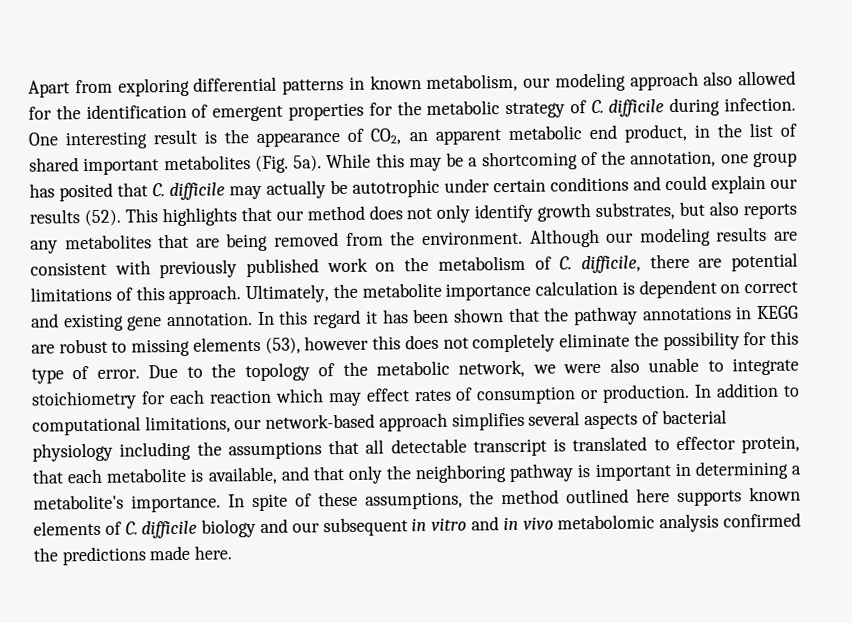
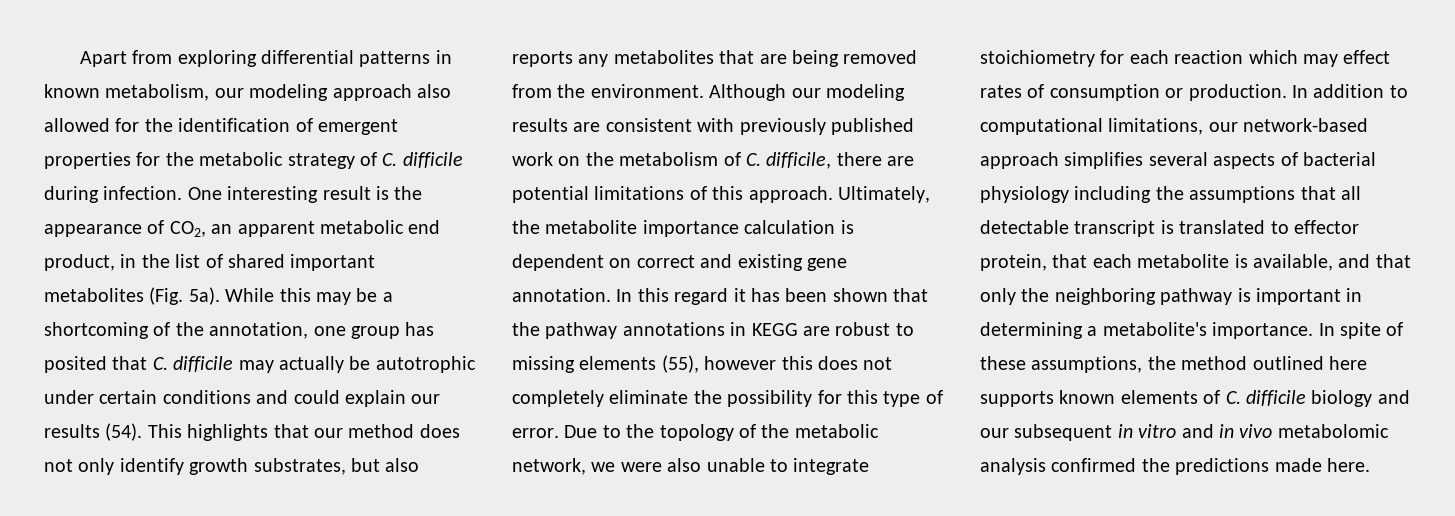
- While this may be a shortcoming of the annotation, one group has posited that C. difficile may actually be autotrophic under certain conditions and could explain our results (52).
+ While this may be a shortcoming of the annotation, one group has posited that C. difficile may actually be autotrophic under certain conditions and could explain our results (54).
- In this regard it has been shown that the pathway annotations in KEGG are robust to missing elements (53), however this does not completely eliminate the possibility for this type of error.
+ In this regard it has been shown that the pathway annotations in KEGG are robust to missing elements (55), however this does not completely eliminate the possibility for this type of error.

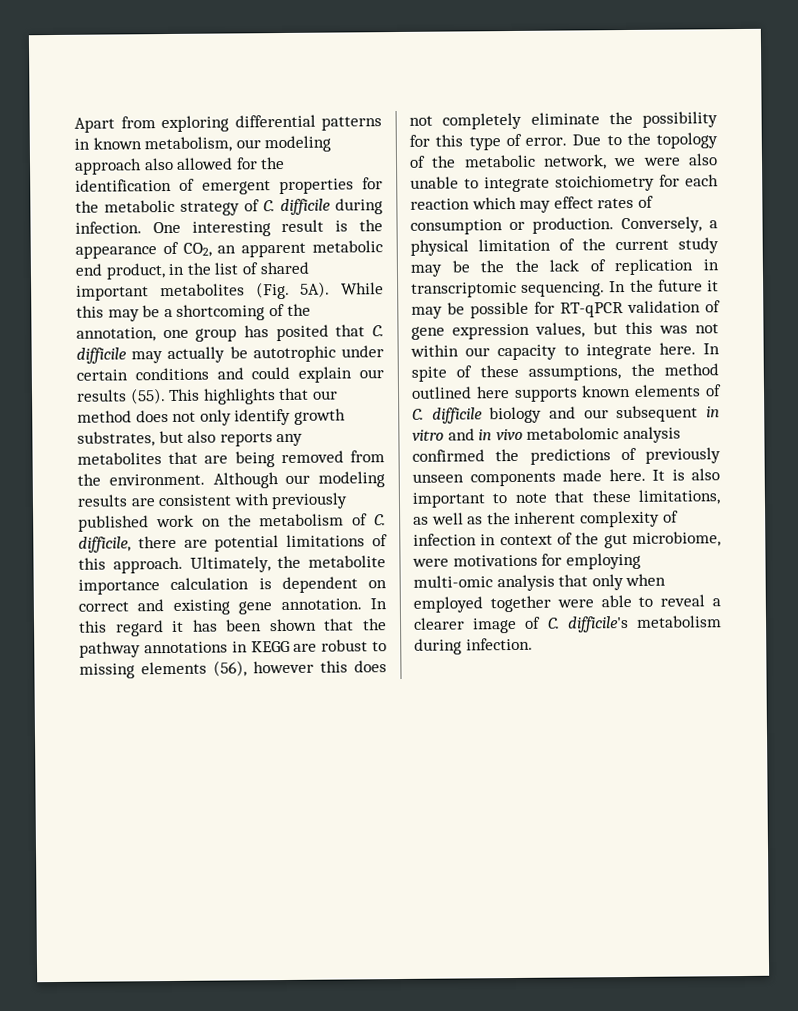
- One interesting result is the appearance of CO2, an apparent metabolic end product, in the list of shared important metabolites (Fig. 5a).
+ One interesting result is the appearance of CO2, an apparent metabolic end product, in the list of shared important metabolites (Fig. 5A).
- While this may be a shortcoming of the annotation, one group has posited that C. difficile may actually be autotrophic under certain conditions and could explain our results (54).
+ While this may be a shortcoming of the annotation, one group has posited that C. difficile may actually be autotrophic under certain conditions and could explain our results (55).
- In this regard it has been shown that the pathway annotations in KEGG are robust to missing elements (55), however this does not completely eliminate the possibility for this type of error.
+ In this regard it has been shown that the pathway annotations in KEGG are robust to missing elements (56), however this does not completely eliminate the possibility for this type of error.
- In addition to computational limitations, our network-based approach simplifies several aspects of bacterial physiology including the assumptions that all detectable transcript is translated to effector protein, that each metabolite is available, and that only the neighboring pathway is important in determining a metabolite's importance.
+ Conversely, a physical limitation of the current study may be the the lack of replication in transcriptomic sequencing. In the future it may be possible for RT-qPCR validation of gene expression values, but this was not within our capacity to integrate here.
- In spite of these assumptions, the method outlined here supports known elements of C. difficile biology and our subsequent in vitro and in vivo metabolomic analysis confirmed the predictions made here.
+ In spite of these assumptions, the method outlined here supports known elements of C. difficile biology and our subsequent in vitro and in vivo metabolomic analysis confirmed the predictions of previously unseen components made here. It is also important to note that these limitations, as well as the inherent complexity of infection in context of the gut microbiome, were motivations for employing multi-omic analysis that only when employed together were able to reveal a clearer image of C. difficile's metabolism during infection.

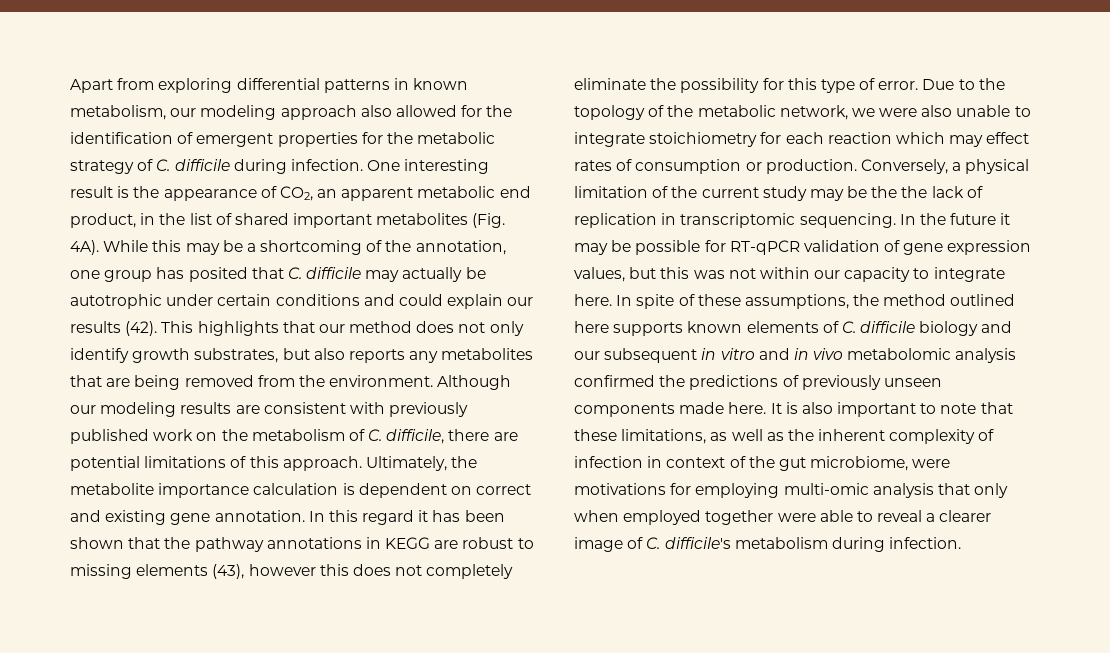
- One interesting result is the appearance of CO2, an apparent metabolic end product, in the list of shared important metabolites (Fig. 5A).
+ One interesting result is the appearance of CO2, an apparent metabolic end product, in the list of shared important metabolites (Fig. 4A).
- While this may be a shortcoming of the annotation, one group has posited that C. difficile may actually be autotrophic under certain conditions and could explain our results (55).
+ While this may be a shortcoming of the annotation, one group has posited that C. difficile may actually be autotrophic under certain conditions and could explain our results (42).
- In this regard it has been shown that the pathway annotations in KEGG are robust to missing elements (56), however this does not completely eliminate the possibility for this type of error.
+ In this regard it has been shown that the pathway annotations in KEGG are robust to missing elements (43), however this does not completely eliminate the possibility for this type of error.

